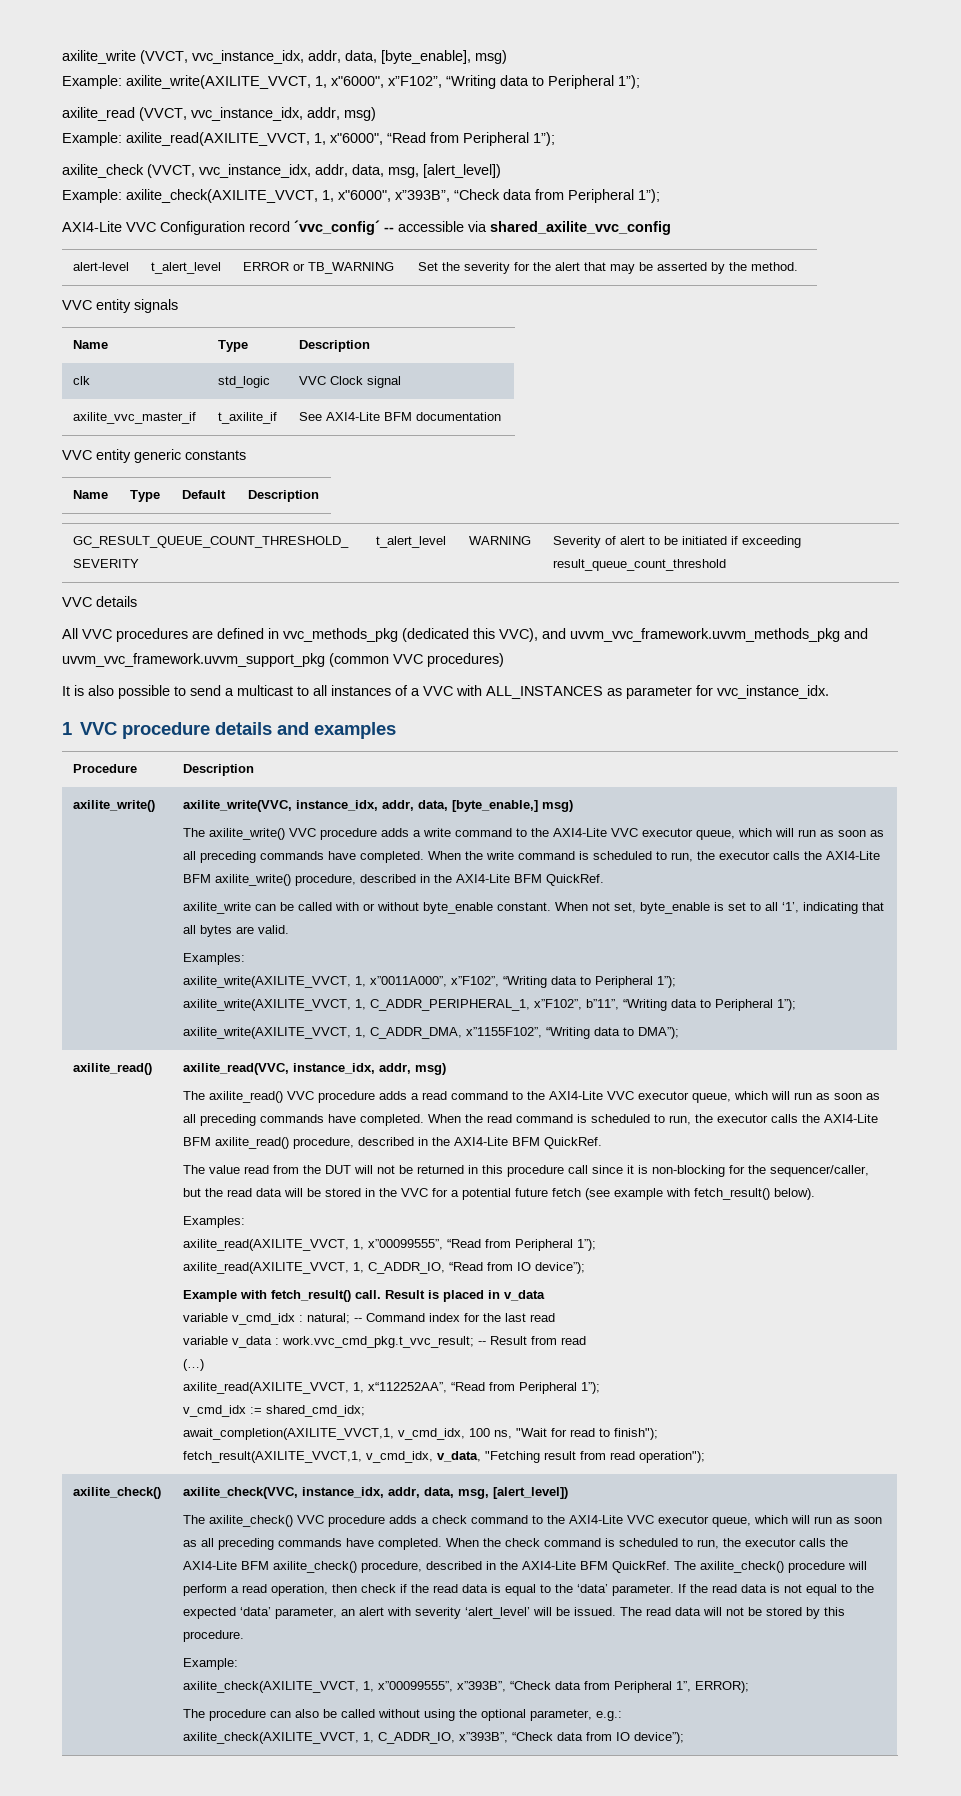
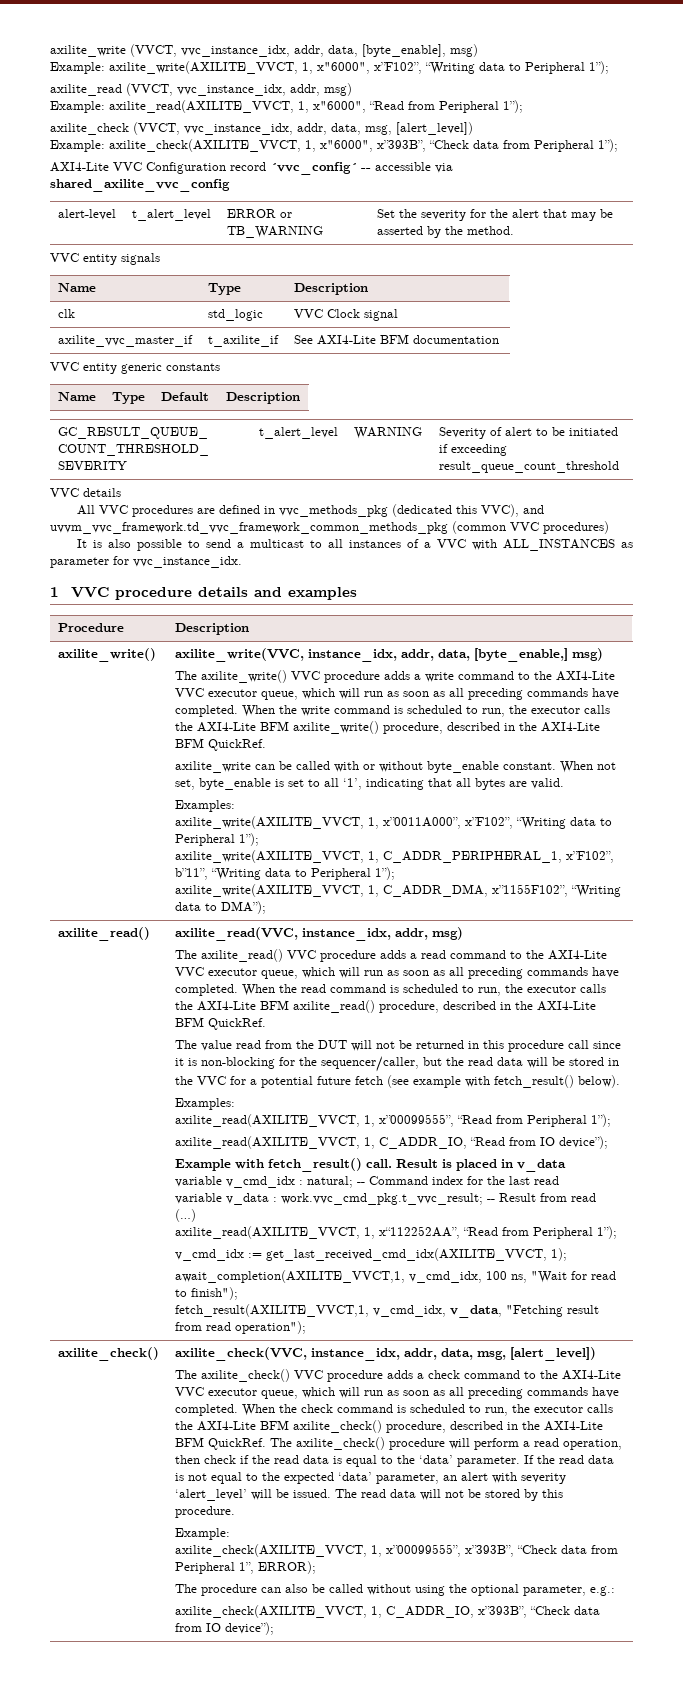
- All VVC procedures are defined in vvc_methods_pkg (dedicated this VVC), and uvvm_vvc_framework.uvvm_methods_pkg and uvvm_vvc_framework.uvvm_support_pkg (common VVC procedures)
+ All VVC procedures are defined in vvc_methods_pkg (dedicated this VVC), and uvvm_vvc_framework.td_vvc_framework_common_methods_pkg (common VVC procedures)
- v_cmd_idx := shared_cmd_idx;
+ v_cmd_idx := get_last_received_cmd_idx(AXILITE_VVCT, 1);

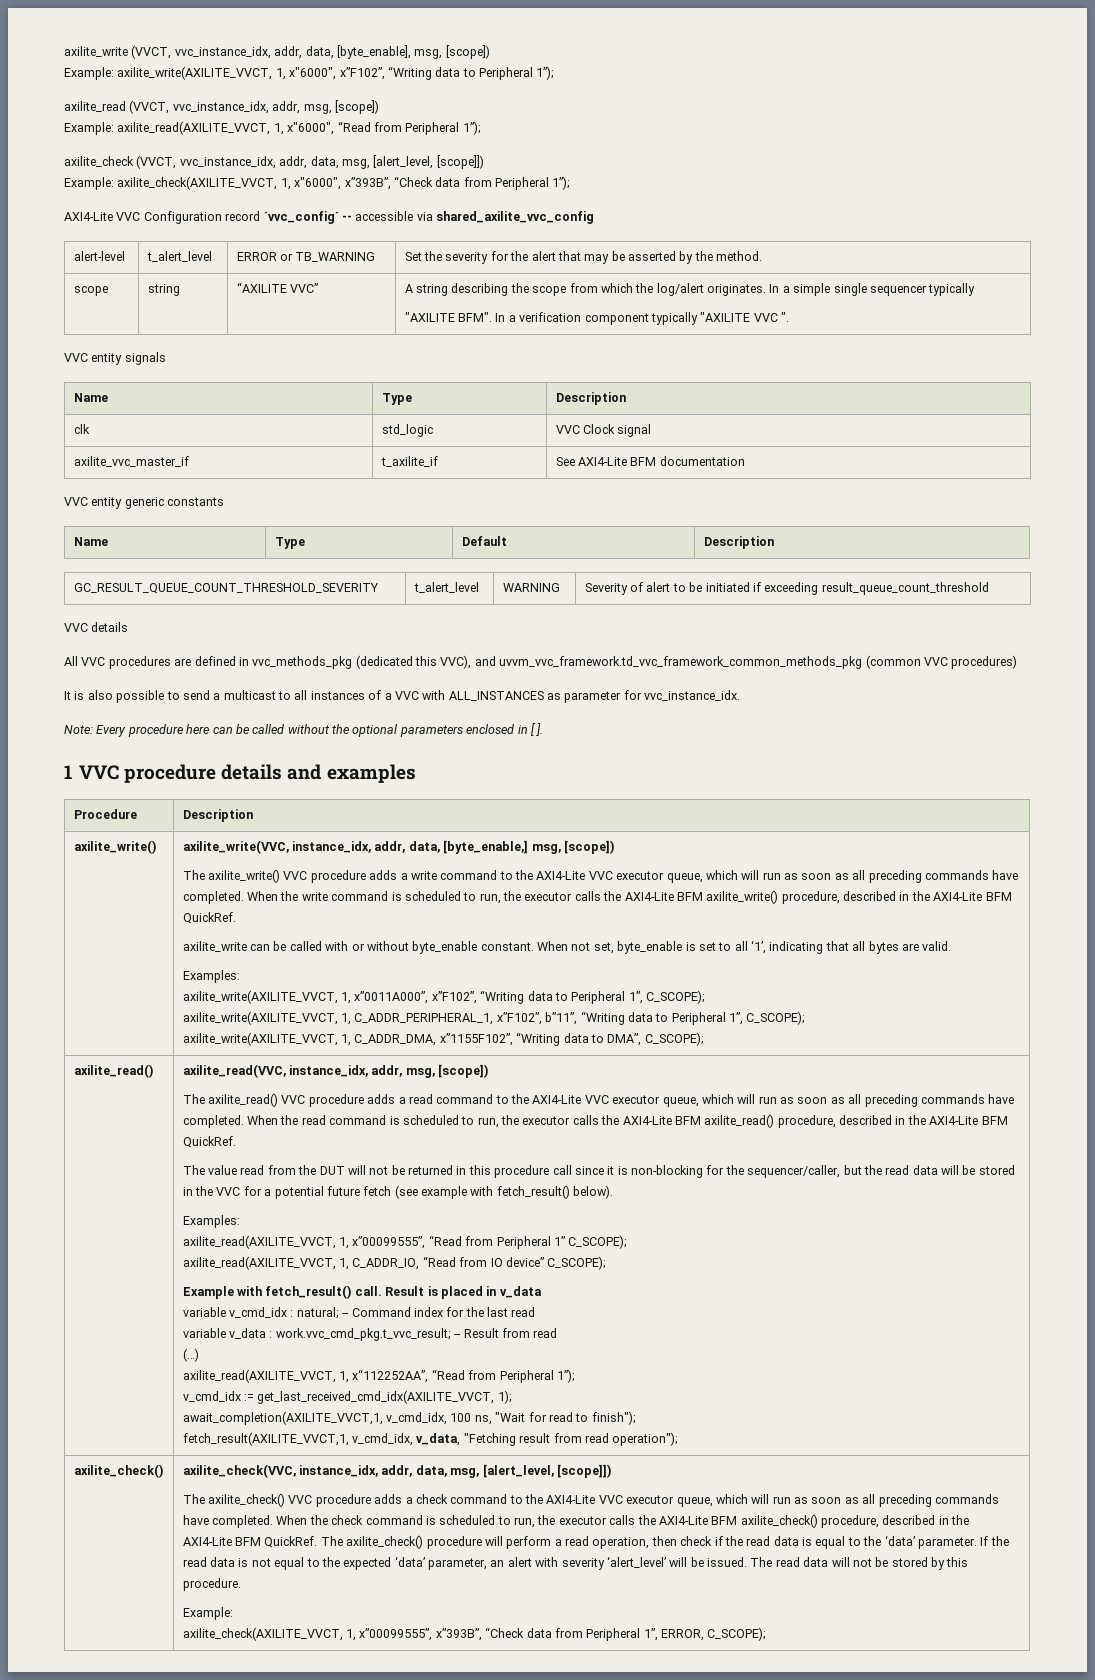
- axilite_write (VVCT, vvc_instance_idx, addr, data, [byte_enable], msg)
+ axilite_write (VVCT, vvc_instance_idx, addr, data, [byte_enable], msg, [scope])
- axilite_read (VVCT, vvc_instance_idx, addr, msg)
+ axilite_read (VVCT, vvc_instance_idx, addr, msg, [scope])
- axilite_check (VVCT, vvc_instance_idx, addr, data, msg, [alert_level])
+ axilite_check (VVCT, vvc_instance_idx, addr, data, msg, [alert_level, [scope]])
+ scope | string | “AXILITE VVC” | A string describing the scope from which the log/alert originates. In a simple single sequencer typically
+ "AXILITE BFM". In a verification component typically "AXILITE VVC ".
+ Note: Every procedure here can be called without the optional parameters enclosed in [ ].
- axilite_write(VVC, instance_idx, addr, data, [byte_enable,] msg)
+ axilite_write(VVC, instance_idx, addr, data, [byte_enable,] msg, [scope])
- axilite_write(AXILITE_VVCT, 1, x”0011A000”, x”F102”, “Writing data to Peripheral 1”);
+ axilite_write(AXILITE_VVCT, 1, x”0011A000”, x”F102”, “Writing data to Peripheral 1”, C_SCOPE);
- axilite_write(AXILITE_VVCT, 1, C_ADDR_PERIPHERAL_1, x”F102”, b”11”, “Writing data to Peripheral 1”);
+ axilite_write(AXILITE_VVCT, 1, C_ADDR_PERIPHERAL_1, x”F102”, b”11”, “Writing data to Peripheral 1”, C_SCOPE);
- axilite_write(AXILITE_VVCT, 1, C_ADDR_DMA, x”1155F102”, “Writing data to DMA”);
+ axilite_write(AXILITE_VVCT, 1, C_ADDR_DMA, x”1155F102”, “Writing data to DMA”, C_SCOPE);
- axilite_read(VVC, instance_idx, addr, msg)
+ axilite_read(VVC, instance_idx, addr, msg, [scope])
- axilite_read(AXILITE_VVCT, 1, x”00099555”, “Read from Peripheral 1”);
+ axilite_read(AXILITE_VVCT, 1, x”00099555”, “Read from Peripheral 1” C_SCOPE);
- axilite_read(AXILITE_VVCT, 1, C_ADDR_IO, “Read from IO device”);
+ axilite_read(AXILITE_VVCT, 1, C_ADDR_IO, “Read from IO device” C_SCOPE);
- axilite_check(VVC, instance_idx, addr, data, msg, [alert_level])
+ axilite_check(VVC, instance_idx, addr, data, msg, [alert_level, [scope]])
- axilite_check(AXILITE_VVCT, 1, x”00099555”, x”393B”, “Check data from Peripheral 1”, ERROR);
- The procedure can also be called without using the optional parameter, e.g.:
- axilite_check(AXILITE_VVCT, 1, C_ADDR_IO, x”393B”, “Check data from IO device”);
+ axilite_check(AXILITE_VVCT, 1, x”00099555”, x”393B”, “Check data from Peripheral 1”, ERROR, C_SCOPE);

